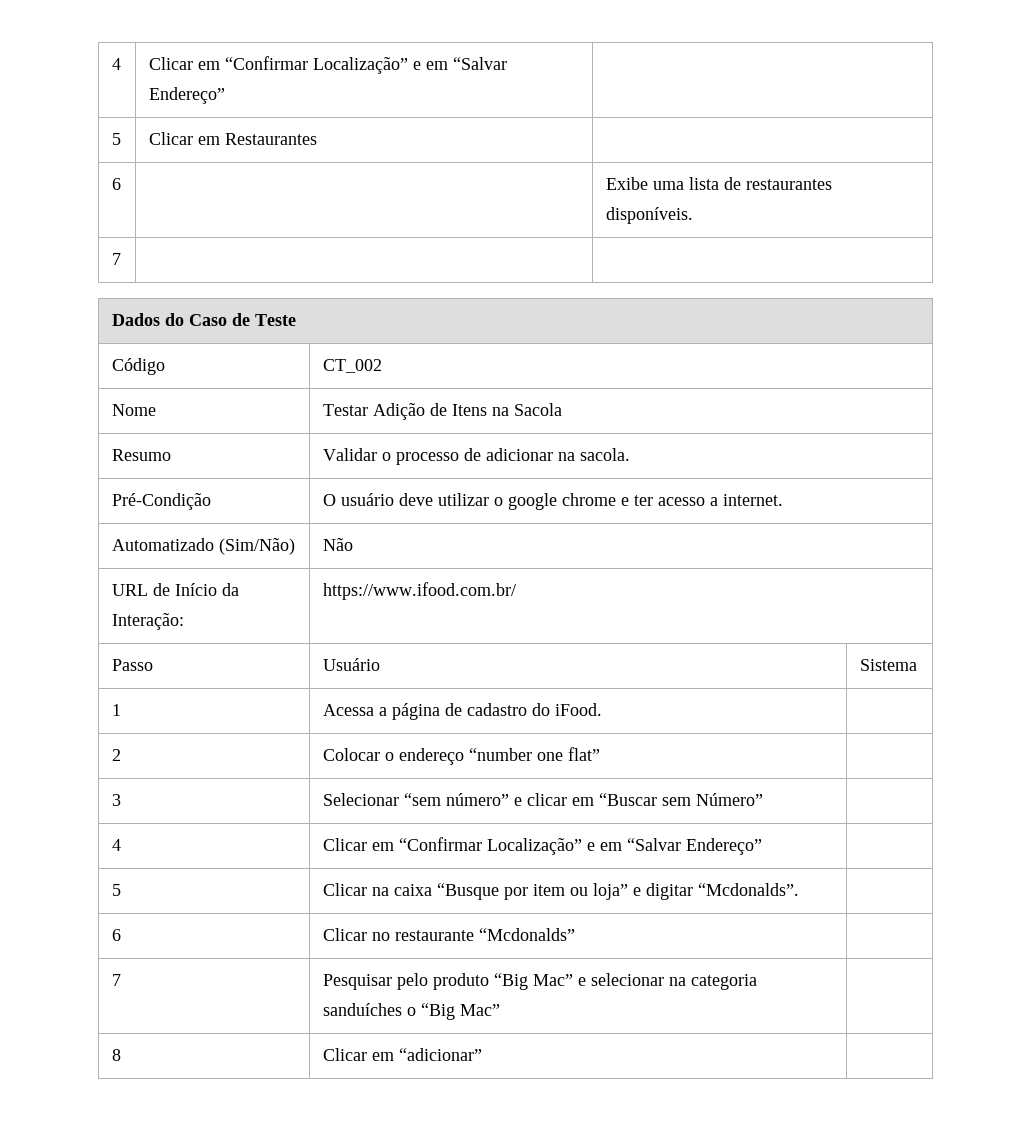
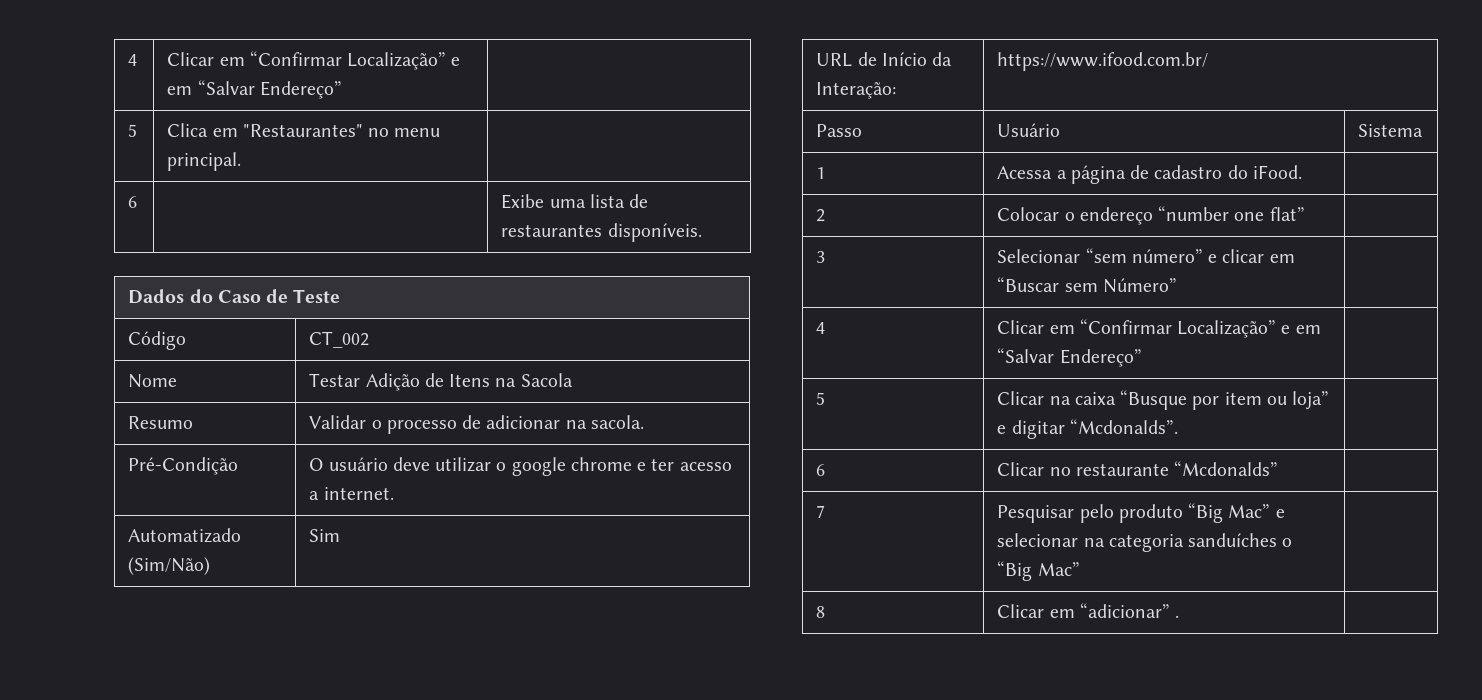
- 5 | Clicar em Restaurantes |
+ 5 | Clica em "Restaurantes" no menu principal. |
- 7 | |
- Automatizado (Sim/Não) | Não
+ Automatizado (Sim/Não) | Sim
- 8 | Clicar em “adicionar” |
+ 8 | Clicar em “adicionar” . |

